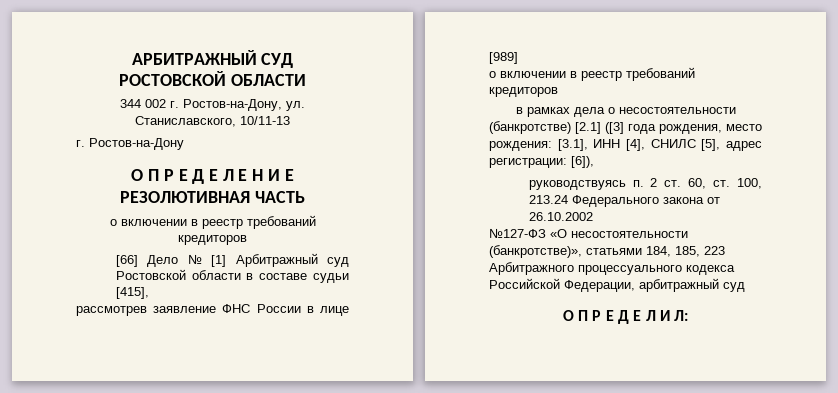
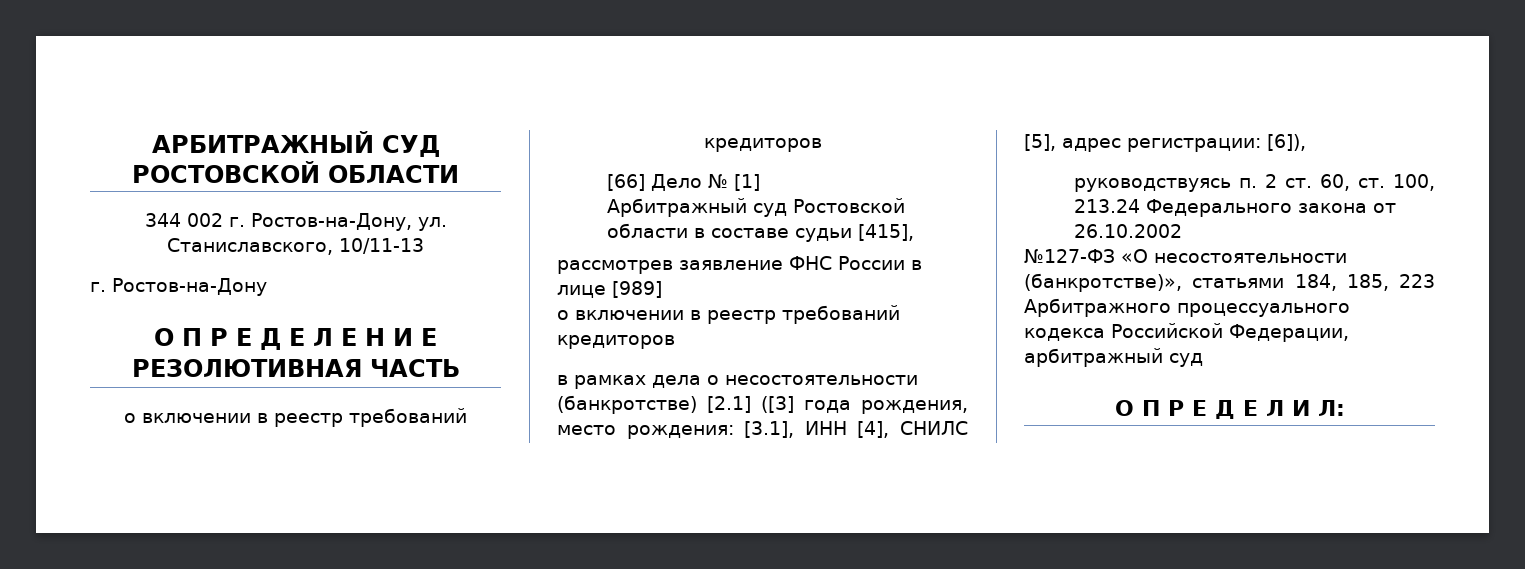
- [66] Дело № [1] Арбитражный суд Ростовской области в составе судьи [415],
+ [66] Дело № [1]
+ Арбитражный суд Ростовской области в составе судьи [415],

